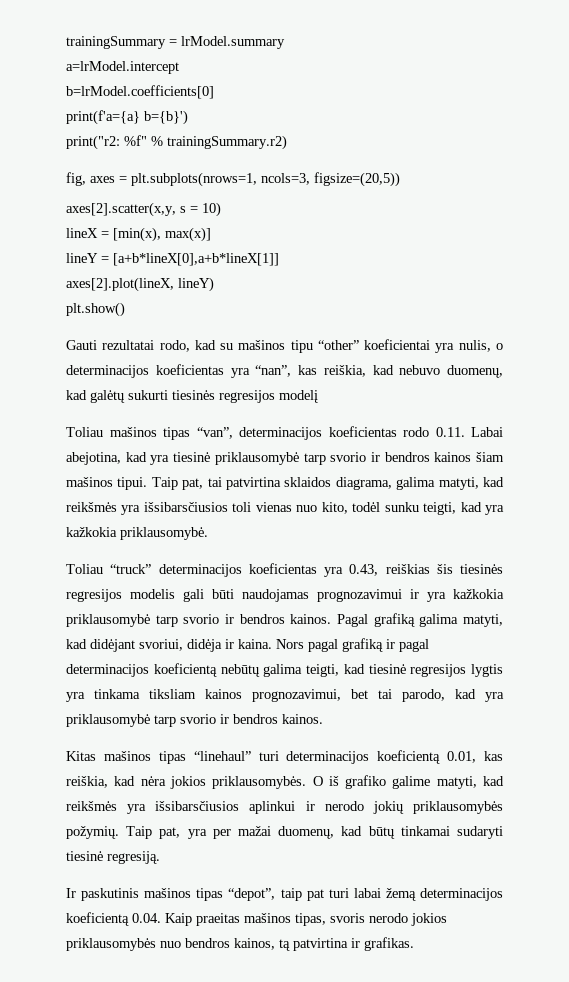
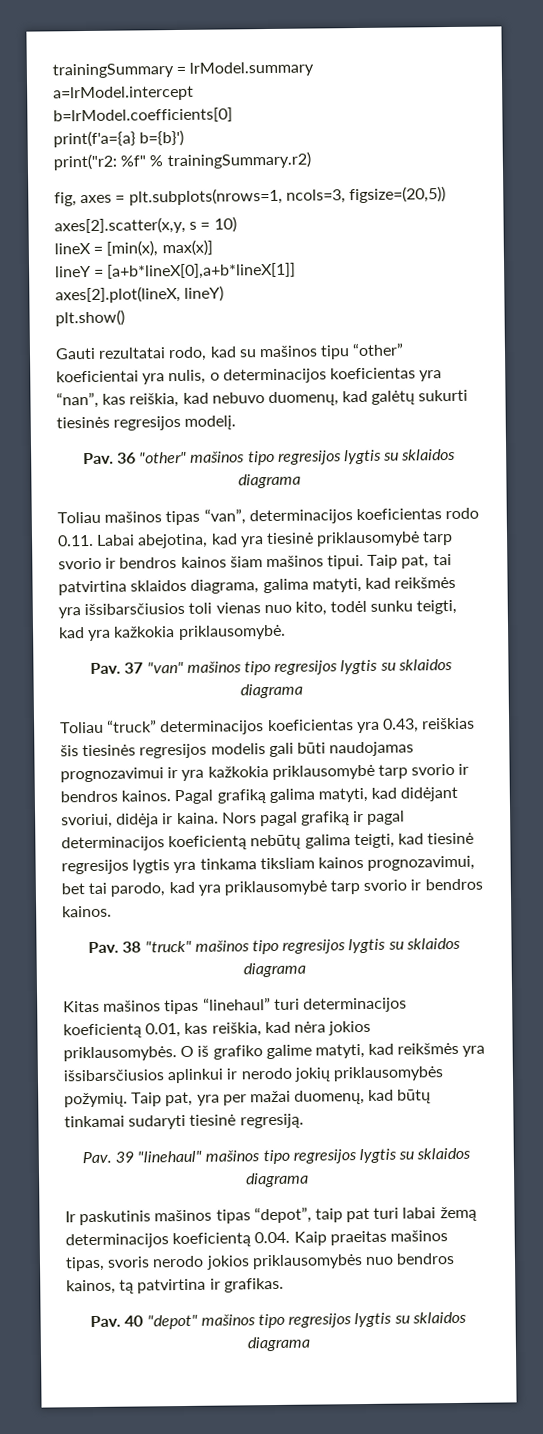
- Gauti rezultatai rodo, kad su mašinos tipu “other” koeficientai yra nulis, o determinacijos koeficientas yra “nan”, kas reiškia, kad nebuvo duomenų, kad galėtų sukurti tiesinės regresijos modelį
+ Gauti rezultatai rodo, kad su mašinos tipu “other” koeficientai yra nulis, o determinacijos koeficientas yra “nan”, kas reiškia, kad nebuvo duomenų, kad galėtų sukurti tiesinės regresijos modelį.
+ Pav. 36 "other" mašinos tipo regresijos lygtis su sklaidos diagrama
+ Pav. 37 "van" mašinos tipo regresijos lygtis su sklaidos diagrama
+ Pav. 38 "truck" mašinos tipo regresijos lygtis su sklaidos diagrama
+ Pav. 39 "linehaul" mašinos tipo regresijos lygtis su sklaidos diagrama
+ Pav. 40 "depot" mašinos tipo regresijos lygtis su sklaidos diagrama

